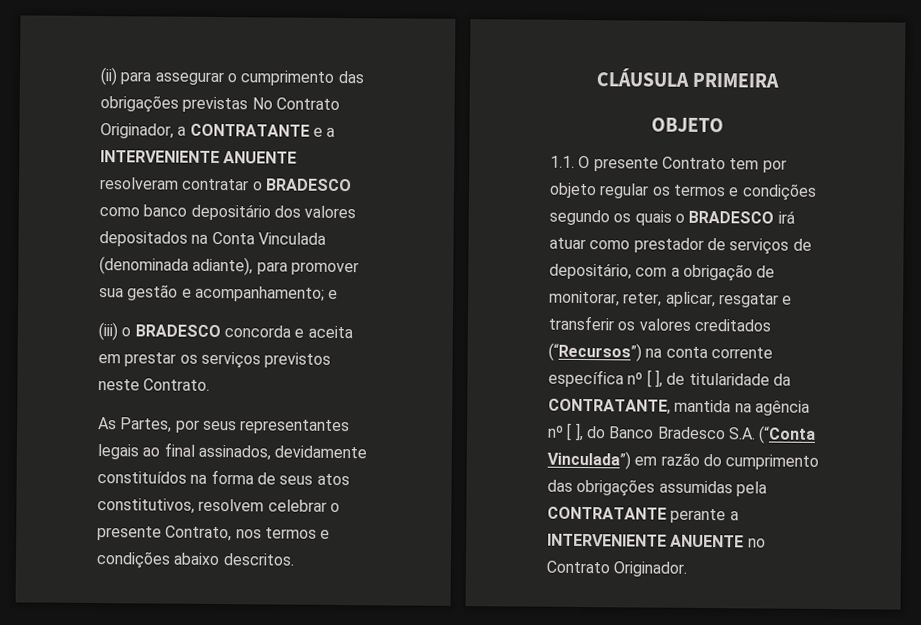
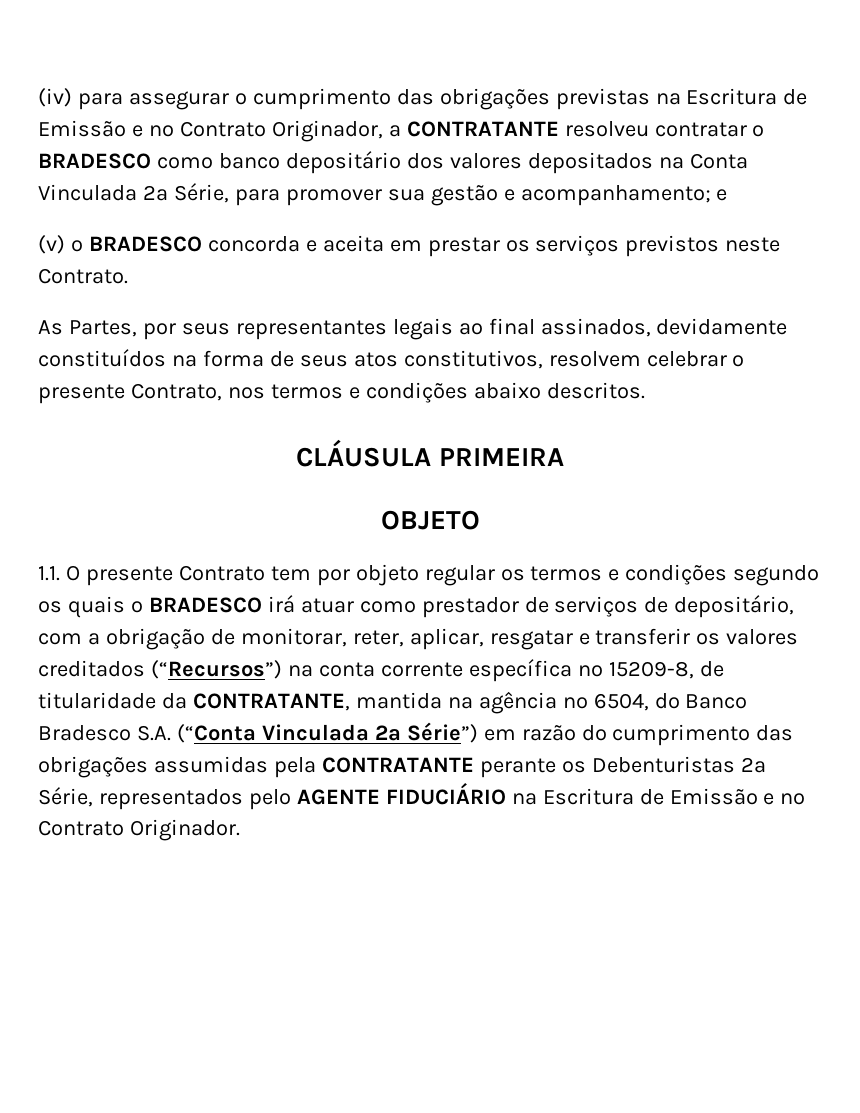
- (ii) para assegurar o cumprimento das obrigações previstas No Contrato Originador, a CONTRATANTE e a INTERVENIENTE ANUENTE resolveram contratar o BRADESCO como banco depositário dos valores depositados na Conta Vinculada (denominada adiante), para promover sua gestão e acompanhamento; e
+ (iv) para assegurar o cumprimento das obrigações previstas na Escritura de Emissão e no Contrato Originador, a CONTRATANTE resolveu contratar o BRADESCO como banco depositário dos valores depositados na Conta Vinculada 2ª Série, para promover sua gestão e acompanhamento; e
- (iii) o BRADESCO concorda e aceita em prestar os serviços previstos neste Contrato.
+ (v) o BRADESCO concorda e aceita em prestar os serviços previstos neste Contrato.
- 1.1. O presente Contrato tem por objeto regular os termos e condições segundo os quais o BRADESCO irá atuar como prestador de serviços de depositário, com a obrigação de monitorar, reter, aplicar, resgatar e transferir os valores creditados (“Recursos”) na conta corrente específica nº [ ], de titularidade da CONTRATANTE, mantida na agência nº [ ], do Banco Bradesco S.A. (“Conta Vinculada”) em razão do cumprimento das obrigações assumidas pela CONTRATANTE perante a INTERVENIENTE ANUENTE no Contrato Originador.
+ 1.1. O presente Contrato tem por objeto regular os termos e condições segundo os quais o BRADESCO irá atuar como prestador de serviços de depositário, com a obrigação de monitorar, reter, aplicar, resgatar e transferir os valores creditados (“Recursos”) na conta corrente específica nº 15209-8, de titularidade da CONTRATANTE, mantida na agência nº 6504, do Banco Bradesco S.A. (“Conta Vinculada 2ª Série”) em razão do cumprimento das obrigações assumidas pela CONTRATANTE perante os Debenturistas 2ª Série, representados pelo AGENTE FIDUCIÁRIO na Escritura de Emissão e no Contrato Originador.

